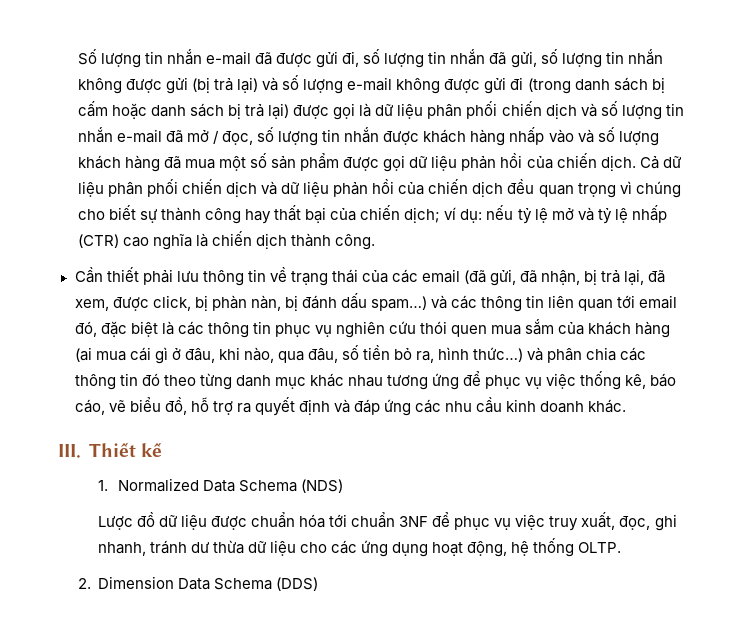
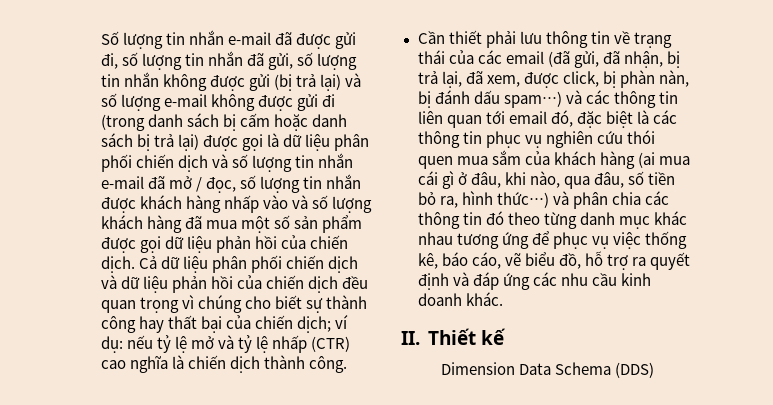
- III. Thiết kế
+ II. Thiết kế
- 1. Normalized Data Schema (NDS)
- Lược đồ dữ liệu được chuẩn hóa tới chuẩn 3NF để phục vụ việc truy xuất, đọc, ghi nhanh, tránh dư thừa dữ liệu cho các ứng dụng hoạt động, hệ thống OLTP.
- 2. Dimension Data Schema (DDS)
+ Dimension Data Schema (DDS)

